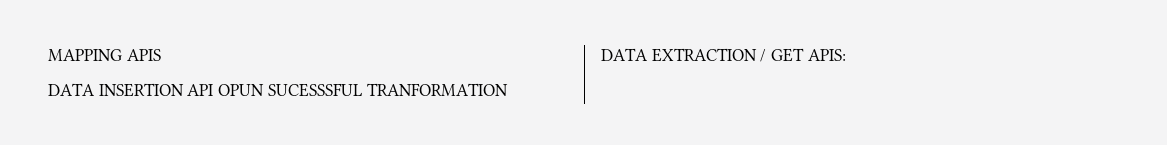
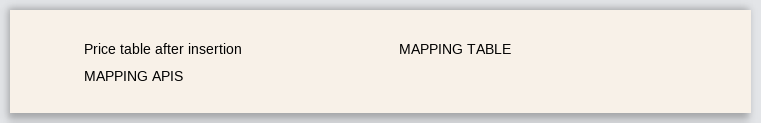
+ Price table after insertion
  MAPPING APIS
- DATA INSERTION API OPUN SUCESSSFUL TRANFORMATION
- DATA EXTRACTION / GET APIS:
+ MAPPING TABLE

